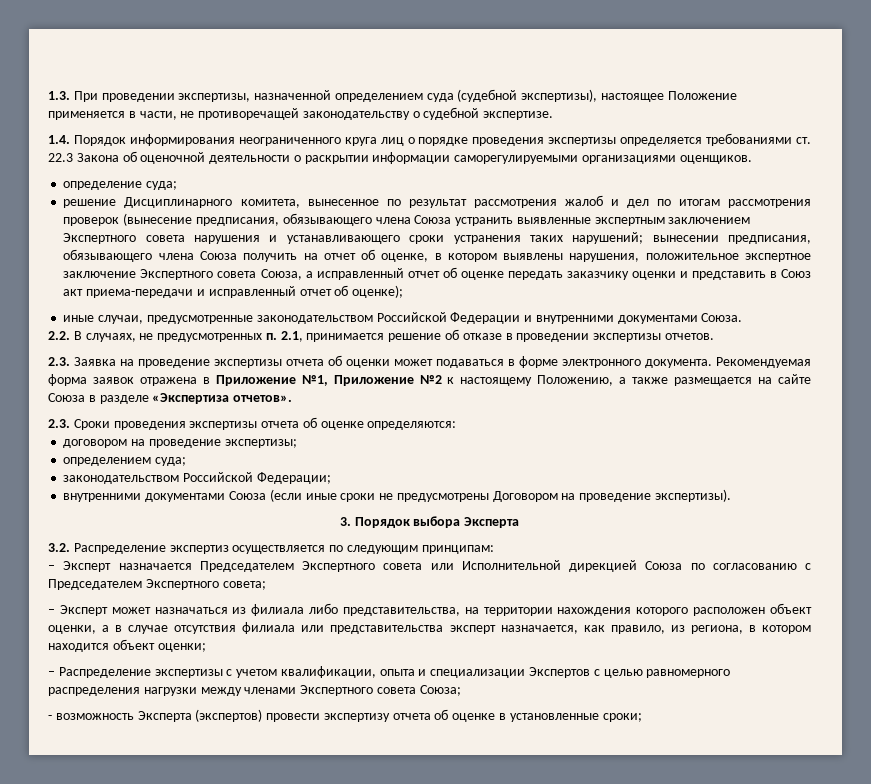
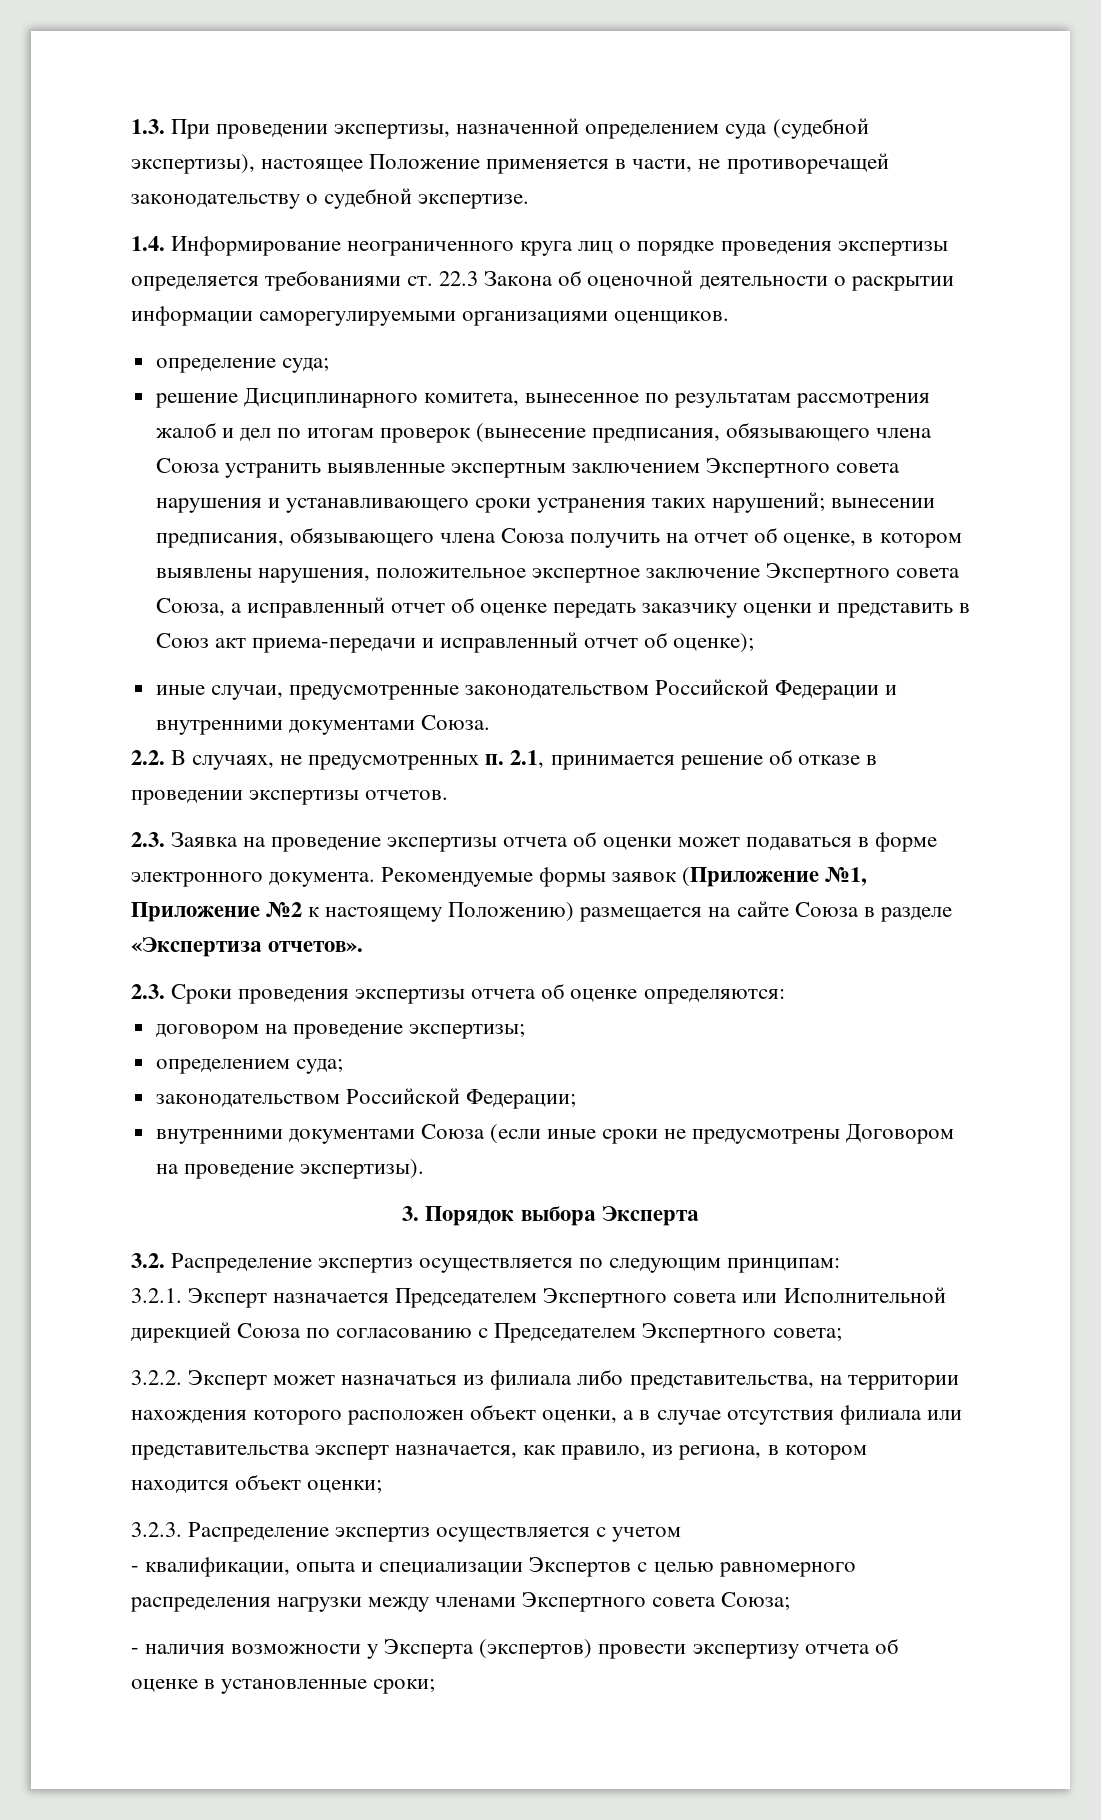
- 1.4. Порядок информирования неограниченного круга лиц о порядке проведения экспертизы определяется требованиями ст. 22.3 Закона об оценочной деятельности о раскрытии информации саморегулируемыми организациями оценщиков.
+ 1.4. Информирование неограниченного круга лиц о порядке проведения экспертизы определяется требованиями ст. 22.3 Закона об оценочной деятельности о раскрытии информации саморегулируемыми организациями оценщиков.
- решение Дисциплинарного комитета, вынесенное по результат рассмотрения жалоб и дел по итогам рассмотрения проверок (вынесение предписания, обязывающего члена Союза устранить выявленные экспертным заключением Экспертного совета нарушения и устанавливающего сроки устранения таких нарушений;
+ решение Дисциплинарного комитета, вынесенное по результатам рассмотрения жалоб и дел по итогам проверок (вынесение предписания, обязывающего члена Союза устранить выявленные экспертным заключением Экспертного совета нарушения и устанавливающего сроки устранения таких нарушений;
- Рекомендуемая форма заявок отражена в Приложение №1, Приложение №2 к настоящему Положению, а также размещается на сайте Союза в разделе «Экспертиза отчетов».
+ Рекомендуемые формы заявок (Приложение №1, Приложение №2 к настоящему Положению) размещается на сайте Союза в разделе «Экспертиза отчетов».
- – Эксперт назначается Председателем Экспертного совета или Исполнительной дирекцией Союза по согласованию с Председателем Экспертного совета;
+ 3.2.1. Эксперт назначается Председателем Экспертного совета или Исполнительной дирекцией Союза по согласованию с Председателем Экспертного совета;
- – Эксперт может назначаться из филиала либо представительства, на территории нахождения которого расположен объект оценки, а в случае отсутствия филиала или представительства эксперт назначается, как правило, из региона, в котором находится объект оценки;
+ 3.2.2. Эксперт может назначаться из филиала либо представительства, на территории нахождения которого расположен объект оценки, а в случае отсутствия филиала или представительства эксперт назначается, как правило, из региона, в котором находится объект оценки;
- – Распределение экспертизы с учетом квалификации, опыта и специализации Экспертов с целью равномерного распределения нагрузки между членами Экспертного совета Союза;
+ 3.2.3. Распределение экспертиз осуществляется с учетом
+ - квалификации, опыта и специализации Экспертов с целью равномерного распределения нагрузки между членами Экспертного совета Союза;
- - возможность Эксперта (экспертов) провести экспертизу отчета об оценке в установленные сроки;
+ - наличия возможности у Эксперта (экспертов) провести экспертизу отчета об оценке в установленные сроки;

